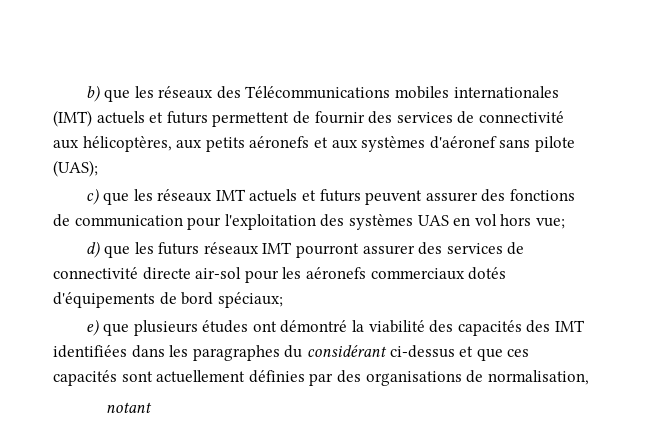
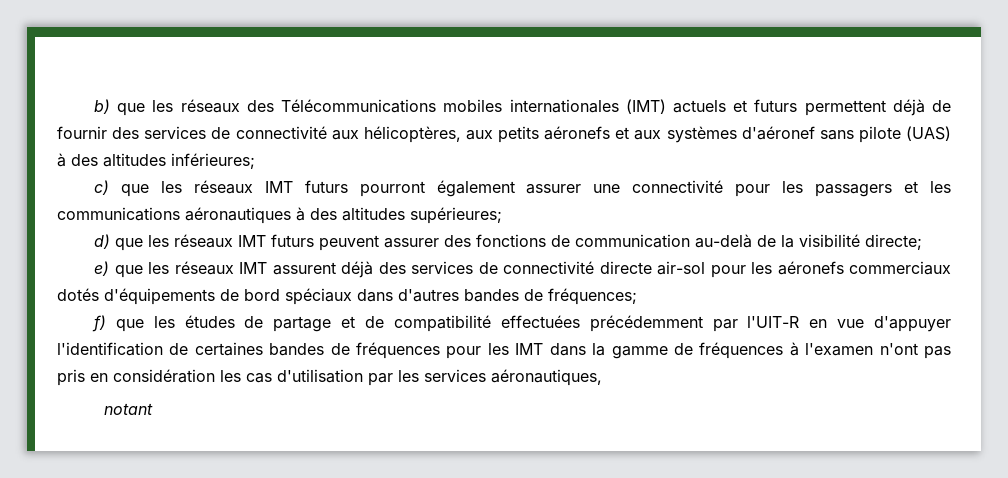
- b) que les réseaux des Télécommunications mobiles internationales (IMT) actuels et futurs permettent de fournir des services de connectivité aux hélicoptères, aux petits aéronefs et aux systèmes d'aéronef sans pilote (UAS);
+ b) que les réseaux des Télécommunications mobiles internationales (IMT) actuels et futurs permettent déjà de fournir des services de connectivité aux hélicoptères, aux petits aéronefs et aux systèmes d'aéronef sans pilote (UAS) à des altitudes inférieures;
- c) que les réseaux IMT actuels et futurs peuvent assurer des fonctions de communication pour l'exploitation des systèmes UAS en vol hors vue;
- d) que les futurs réseaux IMT pourront assurer des services de connectivité directe air-sol pour les aéronefs commerciaux dotés d'équipements de bord spéciaux;
- e) que plusieurs études ont démontré la viabilité des capacités des IMT identifiées dans les paragraphes du considérant ci-dessus et que ces capacités sont actuellement définies par des organisations de normalisation,
+ c) que les réseaux IMT futurs pourront également assurer une connectivité pour les passagers et les communications aéronautiques à des altitudes supérieures;
+ d) que les réseaux IMT futurs peuvent assurer des fonctions de communication au-delà de la visibilité directe;
+ e) que les réseaux IMT assurent déjà des services de connectivité directe air-sol pour les aéronefs commerciaux dotés d'équipements de bord spéciaux dans d'autres bandes de fréquences;
+ f) que les études de partage et de compatibilité effectuées précédemment par l'UIT-R en vue d'appuyer l'identification de certaines bandes de fréquences pour les IMT dans la gamme de fréquences à l'examen n'ont pas pris en considération les cas d'utilisation par les services aéronautiques,

